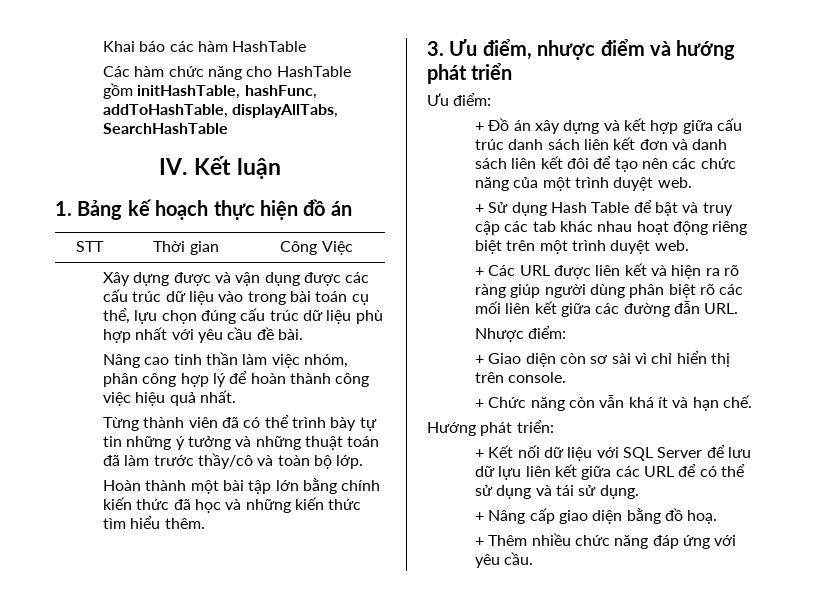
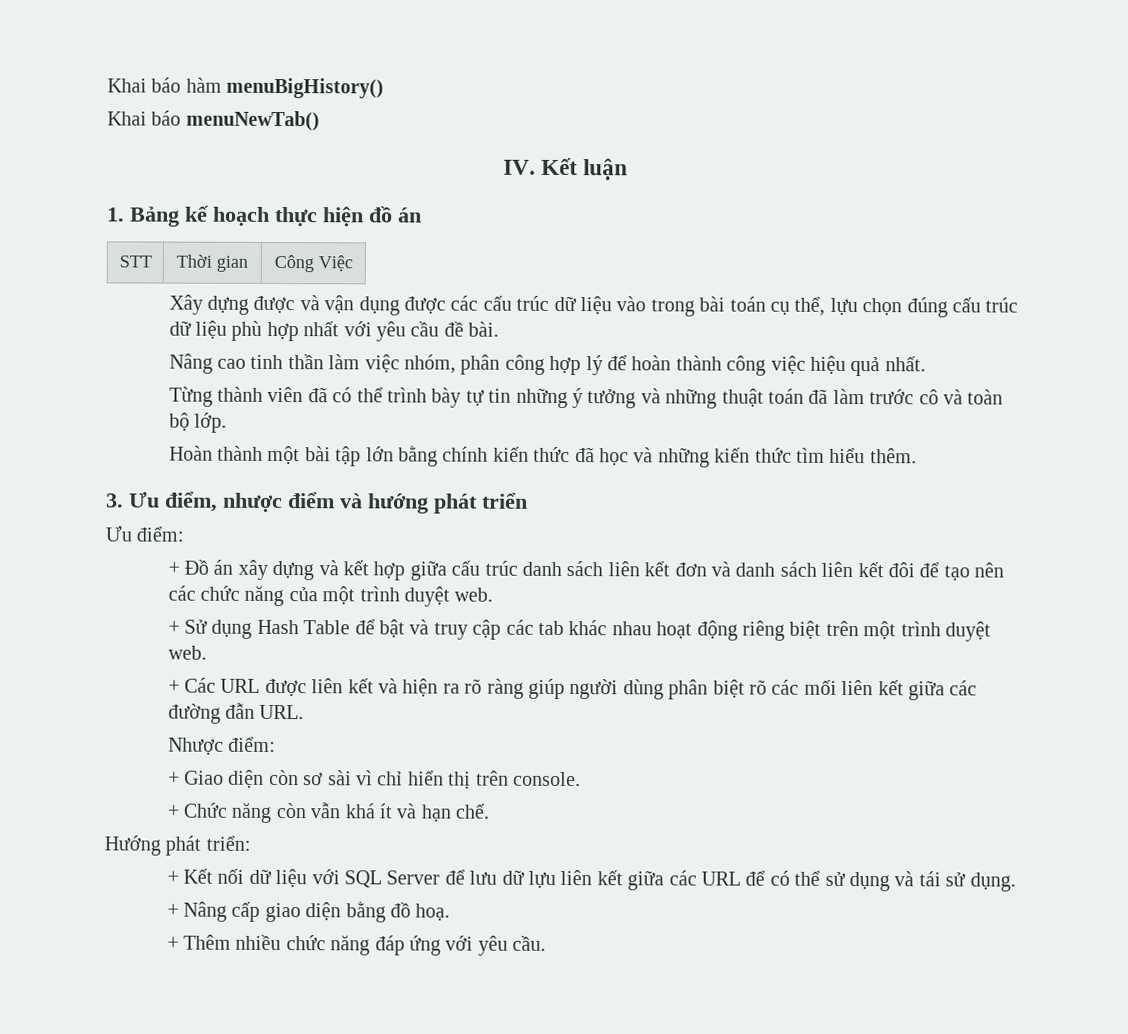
- Khai báo các hàm HashTable
- Các hàm chức năng cho HashTable gồm initHashTable, hashFunc, addToHashTable, displayAllTabs, SearchHashTable
+ Khai báo hàm menuBigHistory()
+ Khai báo menuNewTab()
- Từng thành viên đã có thể trình bày tự tin những ý tưởng và những thuật toán đã làm trước thầy/cô và toàn bộ lớp.
+ Từng thành viên đã có thể trình bày tự tin những ý tưởng và những thuật toán đã làm trước cô và toàn bộ lớp.

